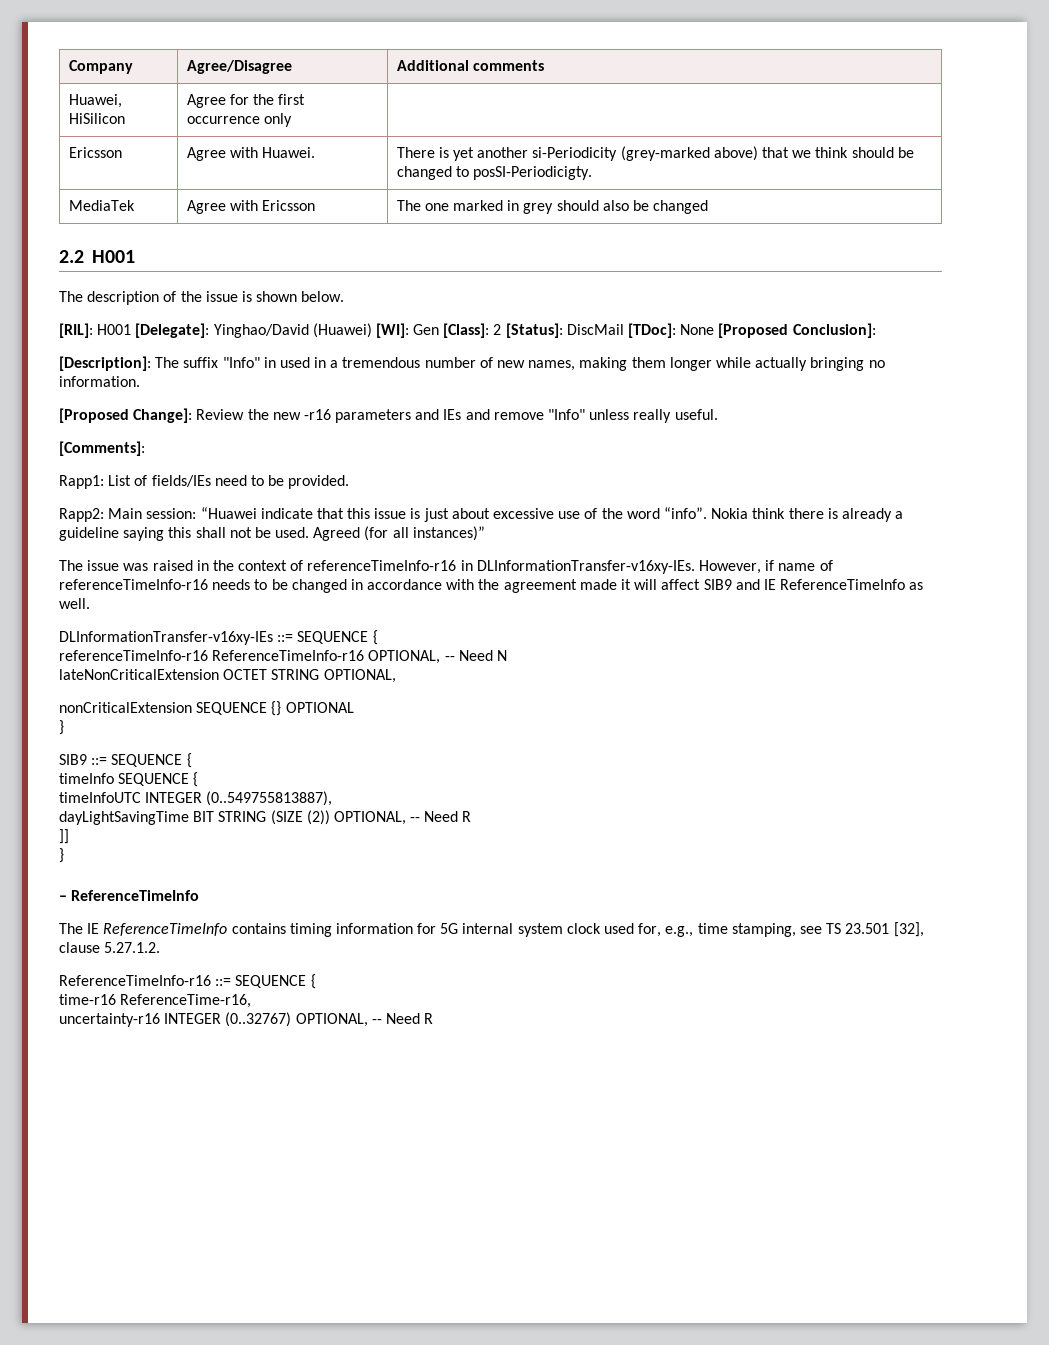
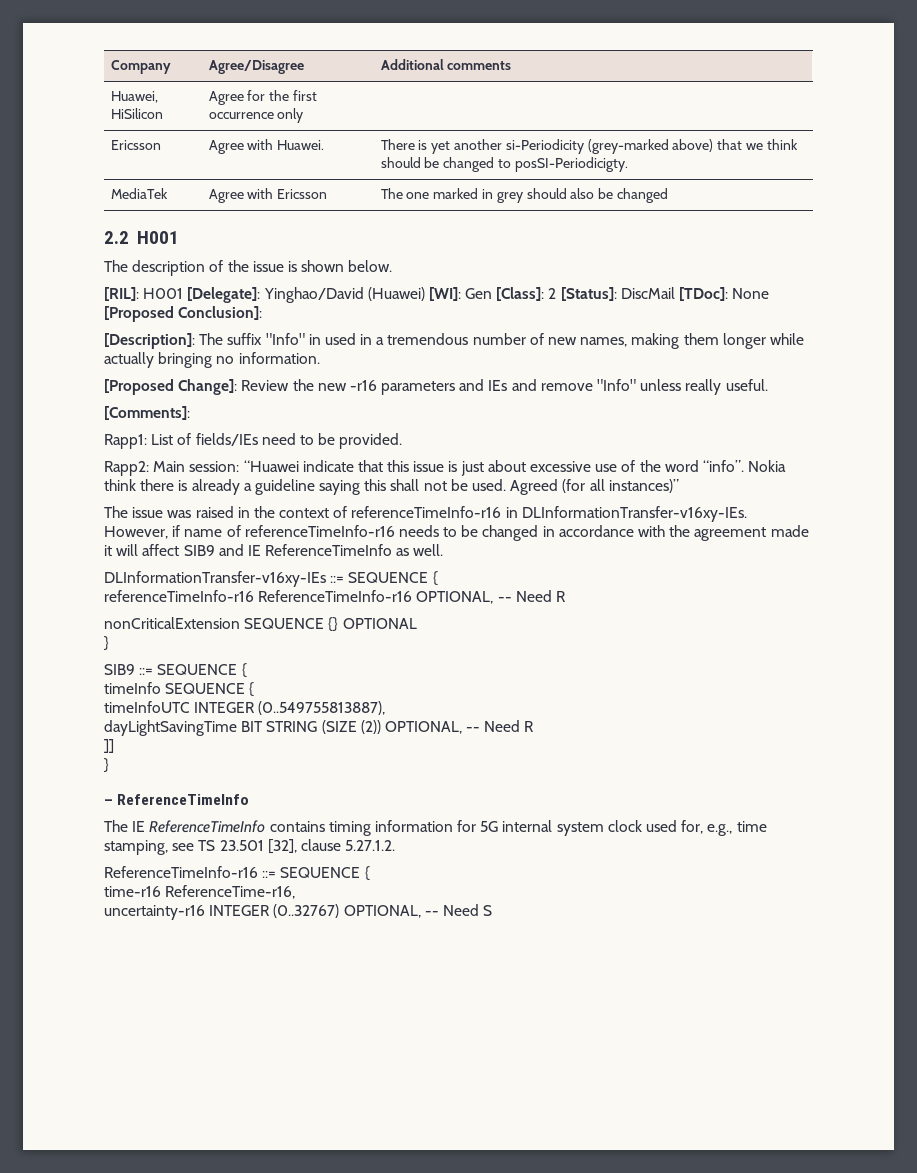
- referenceTimeInfo-r16 ReferenceTimeInfo-r16 OPTIONAL, -- Need N
- lateNonCriticalExtension OCTET STRING OPTIONAL,
+ referenceTimeInfo-r16 ReferenceTimeInfo-r16 OPTIONAL, -- Need R
- uncertainty-r16 INTEGER (0..32767) OPTIONAL, -- Need R
+ uncertainty-r16 INTEGER (0..32767) OPTIONAL, -- Need S

